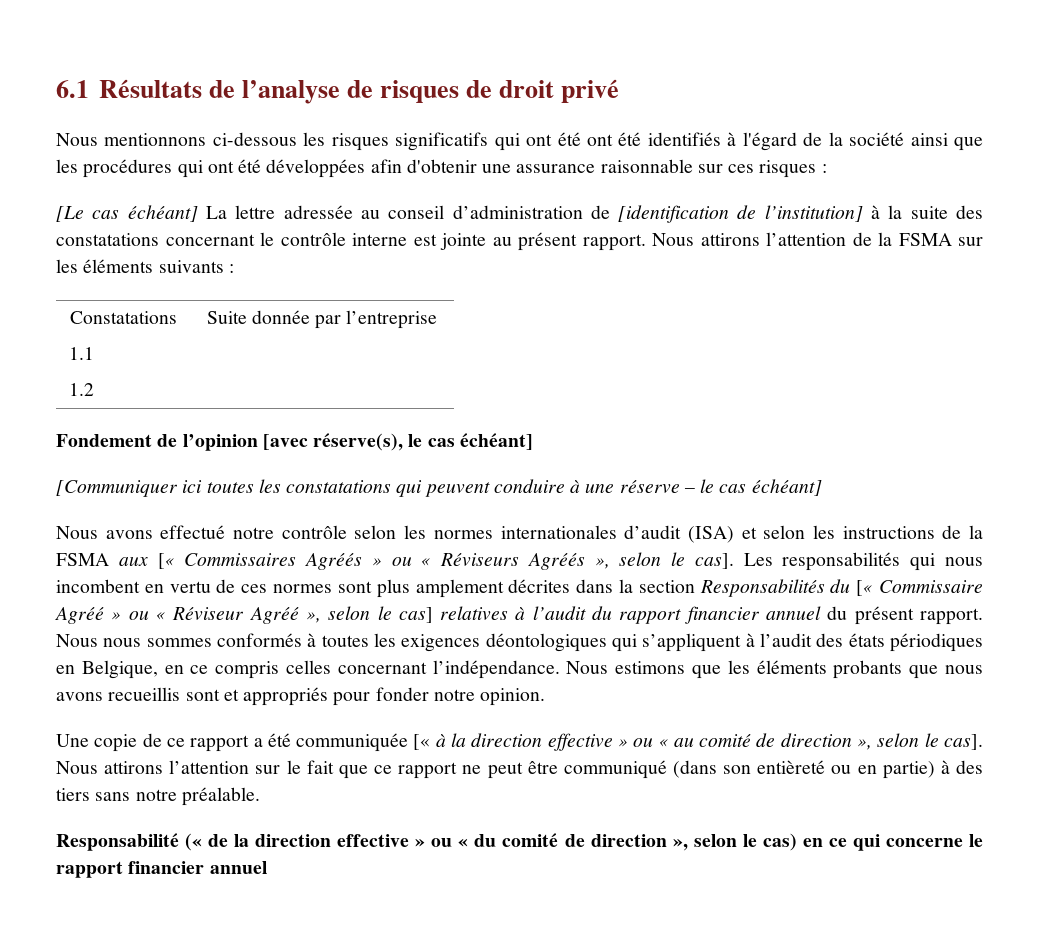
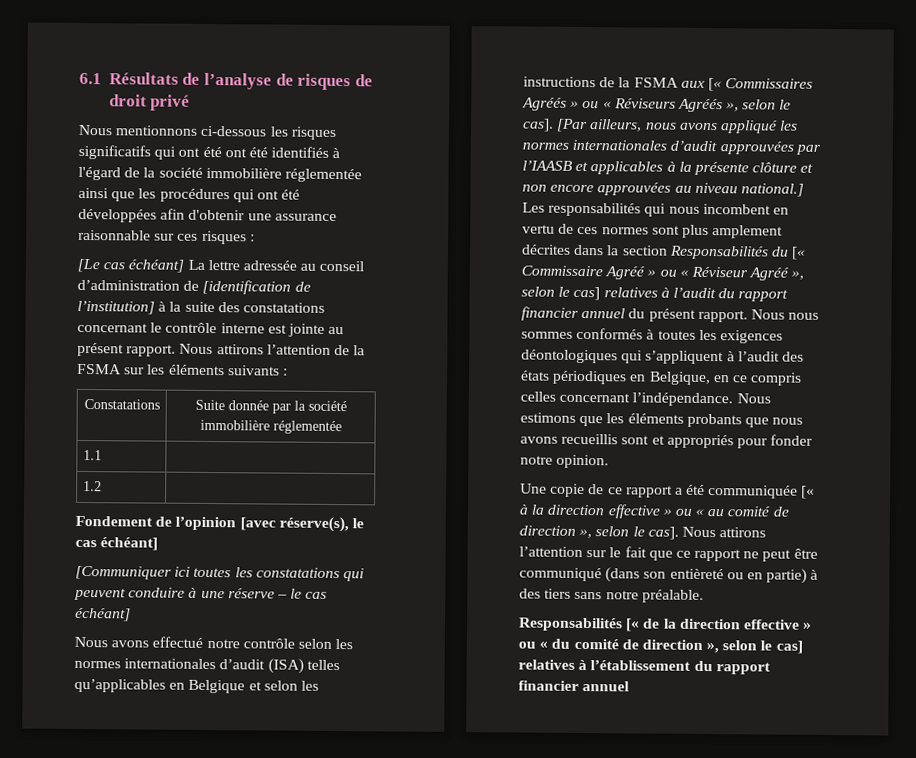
- Nous mentionnons ci-dessous les risques significatifs qui ont été ont été identifiés à l'égard de la société ainsi que les procédures qui ont été développées afin d'obtenir une assurance raisonnable sur ces risques :
+ Nous mentionnons ci-dessous les risques significatifs qui ont été ont été identifiés à l'égard de la société immobilière réglementée ainsi que les procédures qui ont été développées afin d'obtenir une assurance raisonnable sur ces risques :
- Constatations | Suite donnée par l’entreprise
+ Constatations | Suite donnée par la société immobilière réglementée
- Nous avons effectué notre contrôle selon les normes internationales d’audit (ISA) et selon les instructions de la FSMA aux [« Commissaires Agréés » ou « Réviseurs Agréés », selon le cas].
+ Nous avons effectué notre contrôle selon les normes internationales d’audit (ISA) telles qu’applicables en Belgique et selon les instructions de la FSMA aux [« Commissaires Agréés » ou « Réviseurs Agréés », selon le cas].
+ [Par ailleurs, nous avons appliqué les normes internationales d’audit approuvées par l’IAASB et applicables à la présente clôture et non encore approuvées au niveau national.]
- Responsabilité (« de la direction effective » ou « du comité de direction », selon le cas) en ce qui concerne le rapport financier annuel
+ Responsabilités [« de la direction effective » ou « du comité de direction », selon le cas] relatives à l’établissement du rapport financier annuel

